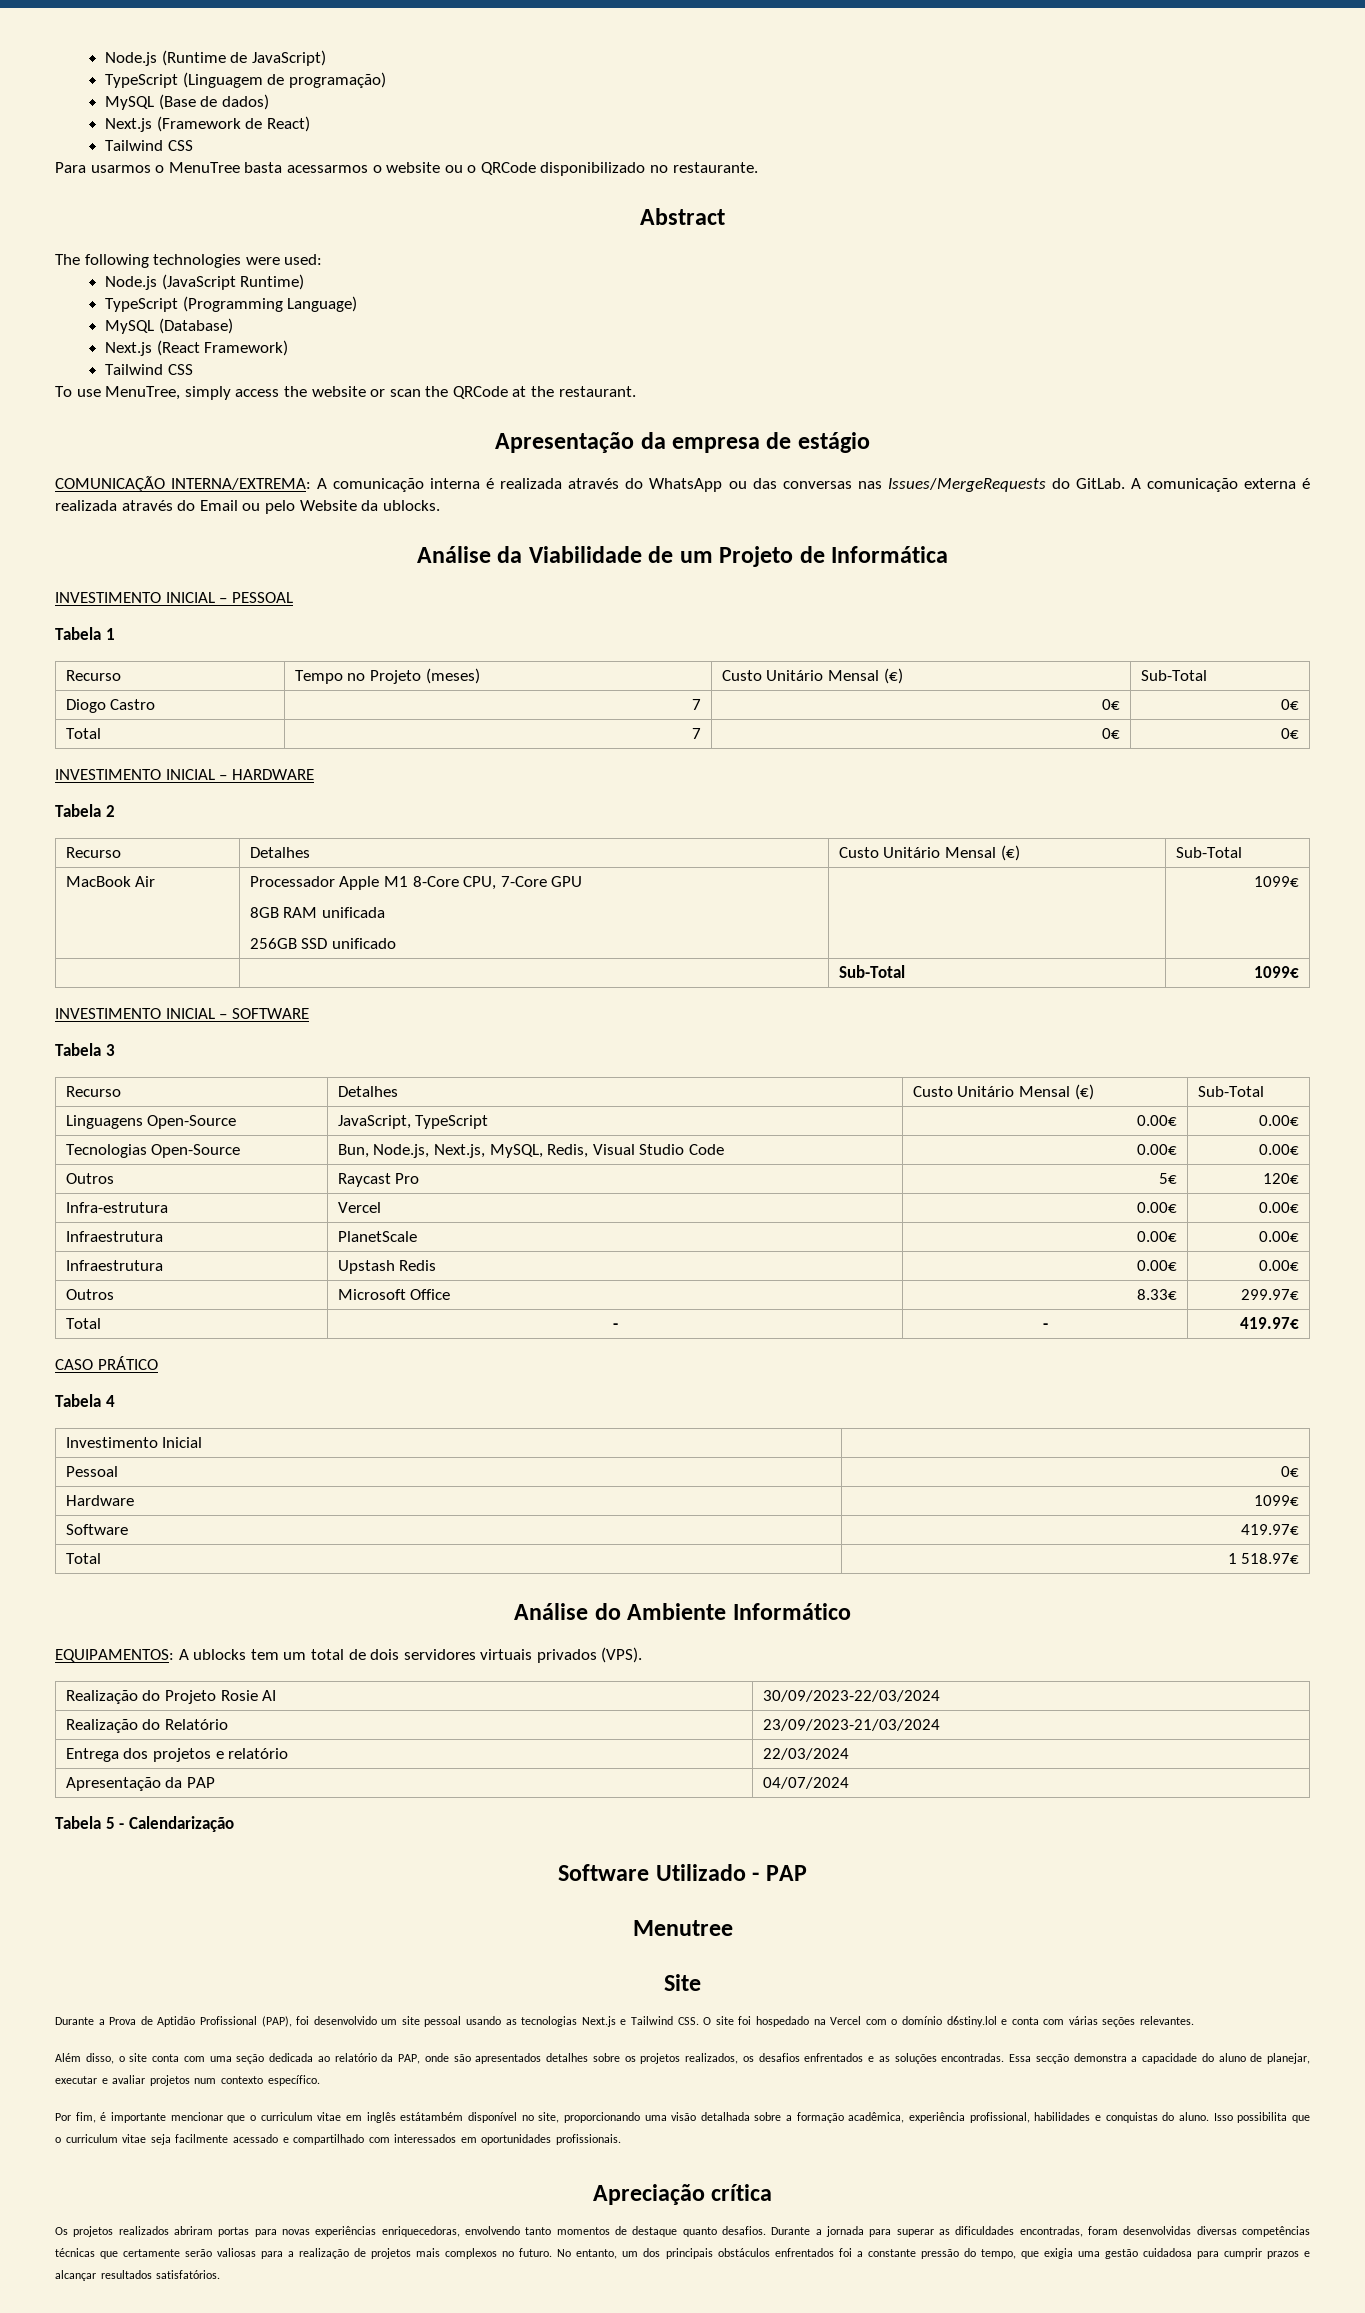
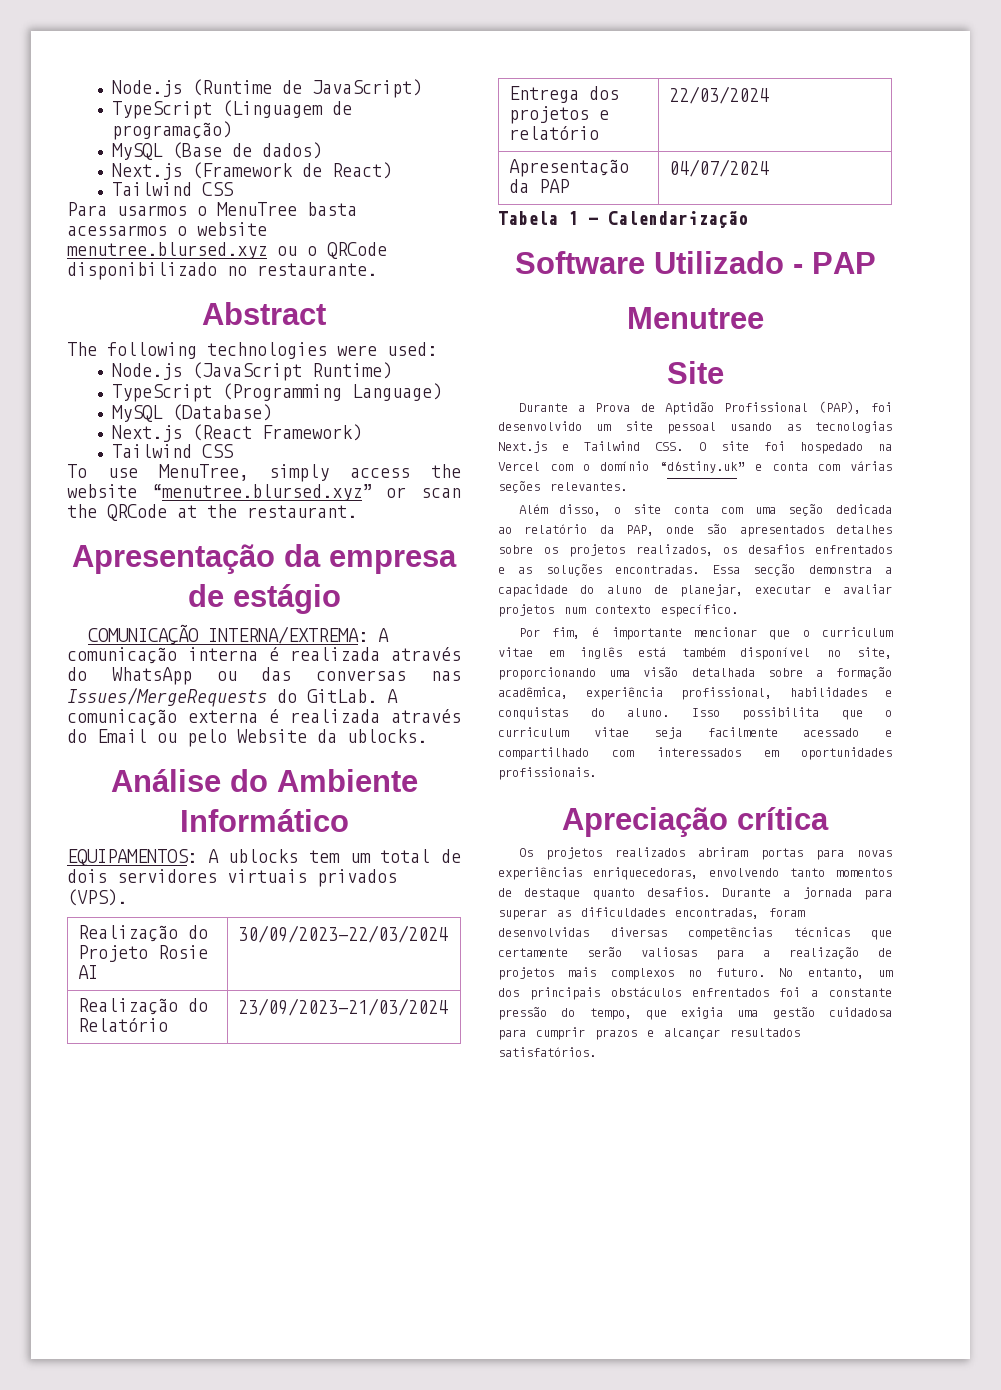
- Para usarmos o MenuTree basta acessarmos o website ou o QRCode disponibilizado no restaurante.
+ Para usarmos o MenuTree basta acessarmos o website menutree.blursed.xyz ou o QRCode disponibilizado no restaurante.
- To use MenuTree, simply access the website or scan the QRCode at the restaurant.
+ To use MenuTree, simply access the website “menutree.blursed.xyz” or scan the QRCode at the restaurant.
- Análise da Viabilidade de um Projeto de Informática
- INVESTIMENTO INICIAL – PESSOAL
- Tabela 1
- Recurso | Tempo no Projeto (meses) | Custo Unitário Mensal (€) | Sub-Total
- Diogo Castro | 7 | 0€ | 0€
- Total | 7 | 0€ | 0€
- INVESTIMENTO INICIAL – HARDWARE
- Tabela 2
- Recurso | Detalhes | Custo Unitário Mensal (€) | Sub-Total
- MacBook Air | Processador Apple M1 8-Core CPU, 7-Core GPU
- 8GB RAM unificada
- 256GB SSD unificado | | 1099€
- | | Sub-Total | 1099€
- INVESTIMENTO INICIAL – SOFTWARE
- Tabela 3
- Recurso | Detalhes | Custo Unitário Mensal (€) | Sub-Total
- Linguagens Open-Source | JavaScript, TypeScript | 0.00€ | 0.00€
- Tecnologias Open-Source | Bun, Node.js, Next.js, MySQL, Redis, Visual Studio Code | 0.00€ | 0.00€
- Outros | Raycast Pro | 5€ | 120€
- Infra-estrutura | Vercel | 0.00€ | 0.00€
- Infraestrutura | PlanetScale | 0.00€ | 0.00€
- Infraestrutura | Upstash Redis | 0.00€ | 0.00€
- Outros | Microsoft Office | 8.33€ | 299.97€
- Total | - | - | 419.97€
- CASO PRÁTICO
- Tabela 4
- Investimento Inicial |
- Pessoal | 0€
- Hardware | 1099€
- Software | 419.97€
- Total | 1 518.97€
- Tabela 5 - Calendarização
+ Tabela 1 - Calendarização
- Durante a Prova de Aptidão Profissional (PAP), foi desenvolvido um site pessoal usando as tecnologias Next.js e Tailwind CSS. O site foi hospedado na Vercel com o domínio d6stiny.lol e conta com várias seções relevantes.
+ Durante a Prova de Aptidão Profissional (PAP), foi desenvolvido um site pessoal usando as tecnologias Next.js e Tailwind CSS. O site foi hospedado na Vercel com o domínio “d6stiny.uk” e conta com várias seções relevantes.
- Por fim, é importante mencionar que o curriculum vitae em inglês estátambém disponível no site, proporcionando uma visão detalhada sobre a formação acadêmica, experiência profissional, habilidades e conquistas do aluno.
+ Por fim, é importante mencionar que o curriculum vitae em inglês está também disponível no site, proporcionando uma visão detalhada sobre a formação acadêmica, experiência profissional, habilidades e conquistas do aluno.

